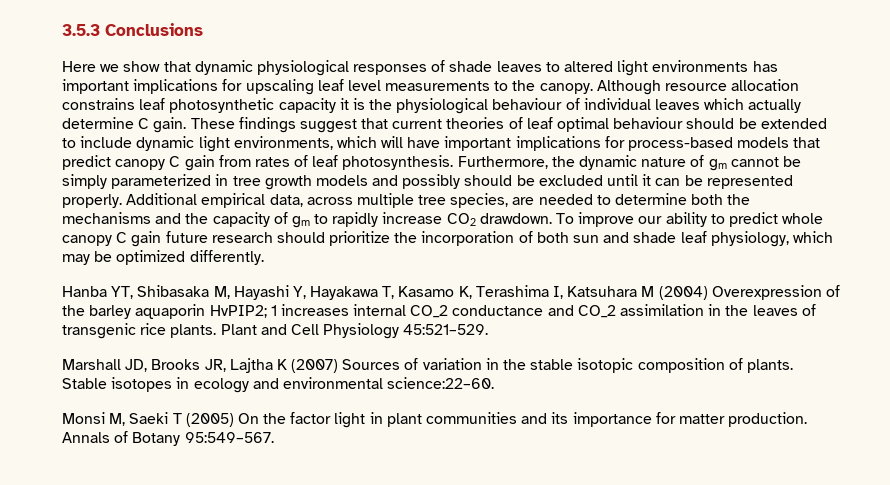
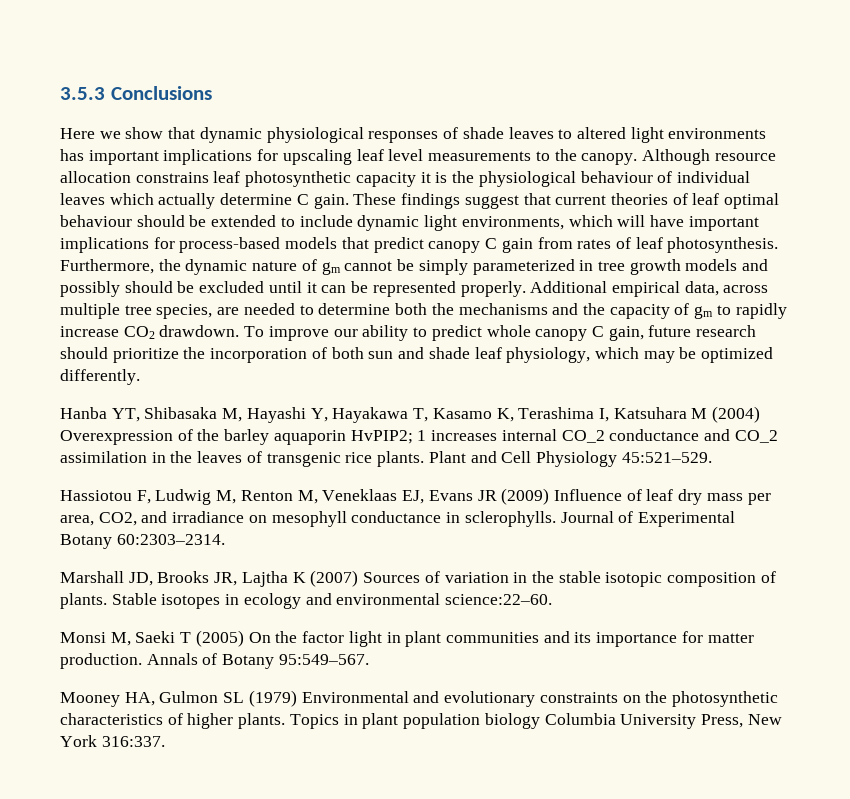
- To improve our ability to predict whole canopy C gain future research should prioritize the incorporation of both sun and shade leaf physiology, which may be optimized differently.
+ To improve our ability to predict whole canopy C gain, future research should prioritize the incorporation of both sun and shade leaf physiology, which may be optimized differently.
+ Hassiotou F, Ludwig M, Renton M, Veneklaas EJ, Evans JR (2009) Influence of leaf dry mass per area, CO2, and irradiance on mesophyll conductance in sclerophylls. Journal of Experimental Botany 60:2303–2314.
+ Mooney HA, Gulmon SL (1979) Environmental and evolutionary constraints on the photosynthetic characteristics of higher plants. Topics in plant population biology Columbia University Press, New York 316:337.

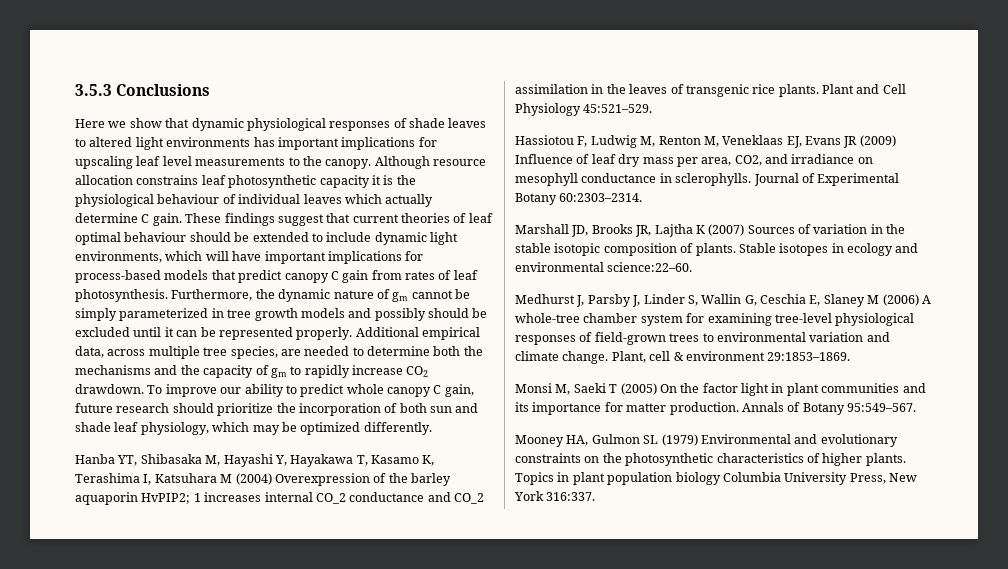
+ Medhurst J, Parsby J, Linder S, Wallin G, Ceschia E, Slaney M (2006) A whole-tree chamber system for examining tree-level physiological responses of field-grown trees to environmental variation and climate change. Plant, cell & environment 29:1853–1869.

